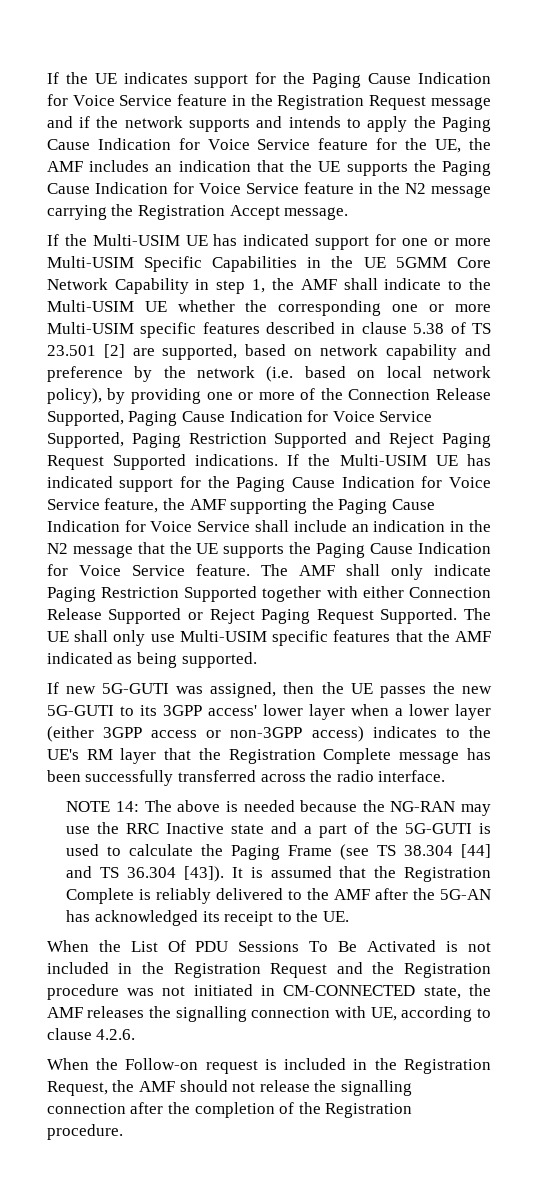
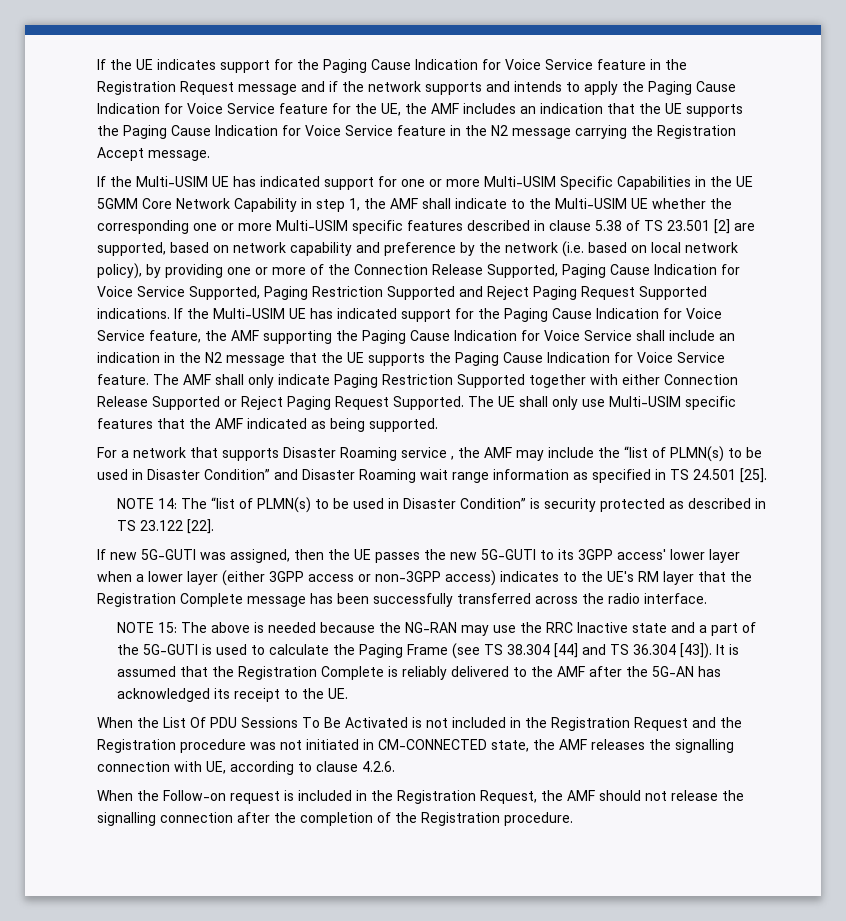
+ For a network that supports Disaster Roaming service , the AMF may include the “list of PLMN(s) to be used in Disaster Condition” and Disaster Roaming wait range information as specified in TS 24.501 [25].
+ NOTE 14: The “list of PLMN(s) to be used in Disaster Condition” is security protected as described in TS 23.122 [22].
- NOTE 14: The above is needed because the NG-RAN may use the RRC Inactive state and a part of the 5G-GUTI is used to calculate the Paging Frame (see TS 38.304 [44] and TS 36.304 [43]).
+ NOTE 15: The above is needed because the NG-RAN may use the RRC Inactive state and a part of the 5G-GUTI is used to calculate the Paging Frame (see TS 38.304 [44] and TS 36.304 [43]).

